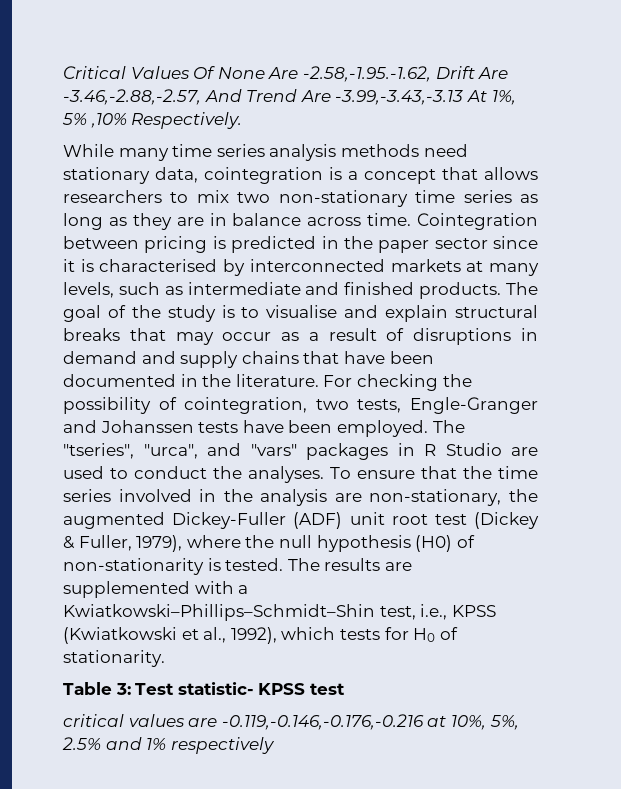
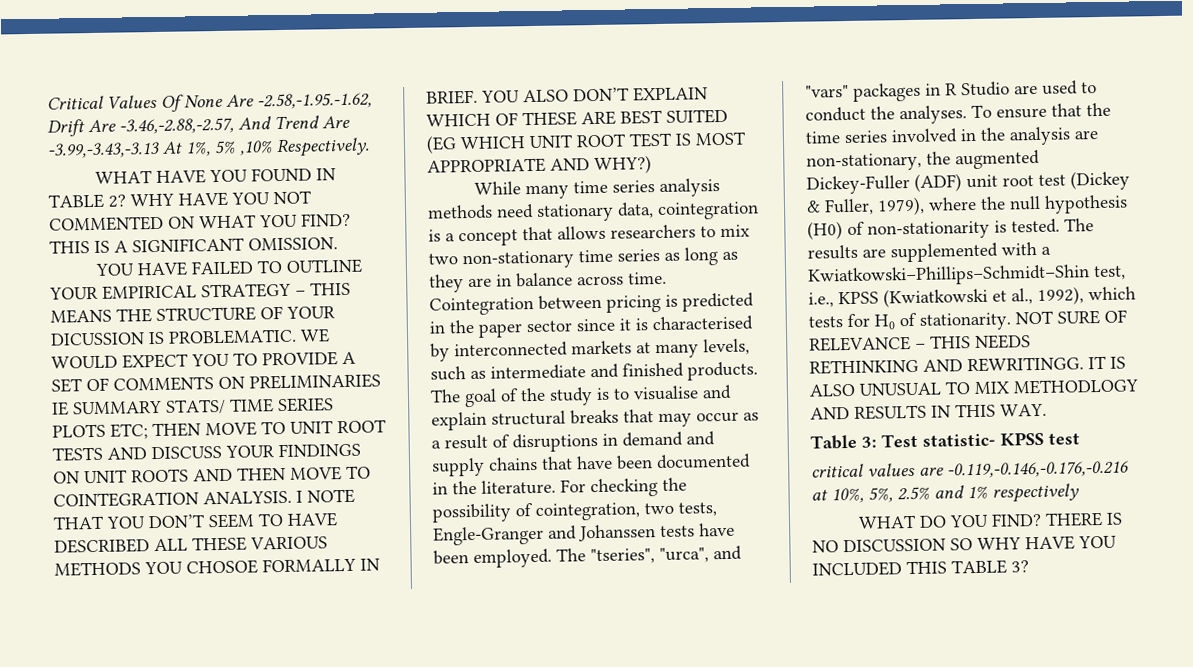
+ WHAT HAVE YOU FOUND IN TABLE 2? WHY HAVE YOU NOT COMMENTED ON WHAT YOU FIND? THIS IS A SIGNIFICANT OMISSION.
+ YOU HAVE FAILED TO OUTLINE YOUR EMPIRICAL STRATEGY – THIS MEANS THE STRUCTURE OF YOUR DICUSSION IS PROBLEMATIC. WE WOULD EXPECT YOU TO PROVIDE A SET OF COMMENTS ON PRELIMINARIES IE SUMMARY STATS/ TIME SERIES PLOTS ETC; THEN MOVE TO UNIT ROOT TESTS AND DISCUSS YOUR FINDINGS ON UNIT ROOTS AND THEN MOVE TO COINTEGRATION ANALYSIS. I NOTE THAT YOU DON’T SEEM TO HAVE DESCRIBED ALL THESE VARIOUS METHODS YOU CHOSOE FORMALLY IN BRIEF. YOU ALSO DON’T EXPLAIN WHICH OF THESE ARE BEST SUITED (EG WHICH UNIT ROOT TEST IS MOST APPROPRIATE AND WHY?)
+ NOT SURE OF RELEVANCE – THIS NEEDS RETHINKING AND REWRITINGG. IT IS ALSO UNUSUAL TO MIX METHODLOGY AND RESULTS IN THIS WAY.
+ WHAT DO YOU FIND? THERE IS NO DISCUSSION SO WHY HAVE YOU INCLUDED THIS TABLE 3?

